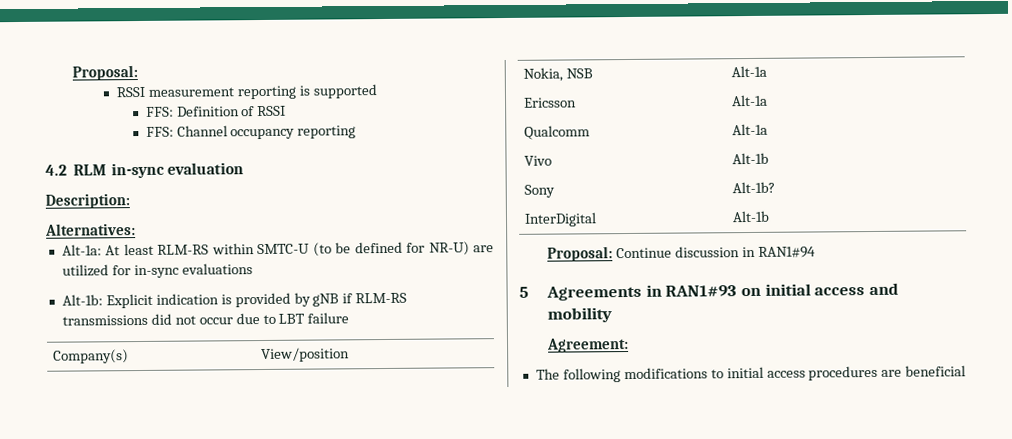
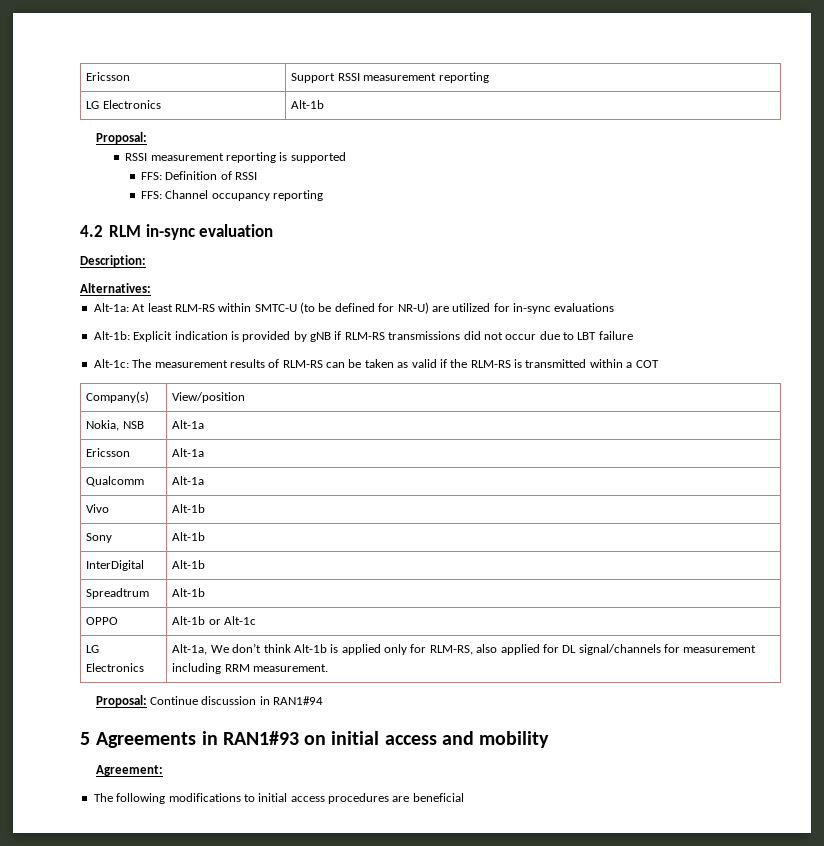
+ Ericsson | Support RSSI measurement reporting
+ LG Electronics | Alt-1b
+ Alt-1c: The measurement results of RLM-RS can be taken as valid if the RLM-RS is transmitted within a COT
- Sony | Alt-1b?
+ Sony | Alt-1b
+ Spreadtrum | Alt-1b
+ OPPO | Alt-1b or Alt-1c
+ LG Electronics | Alt-1a, We don’t think Alt-1b is applied only for RLM-RS, also applied for DL signal/channels for measurement including RRM measurement.

